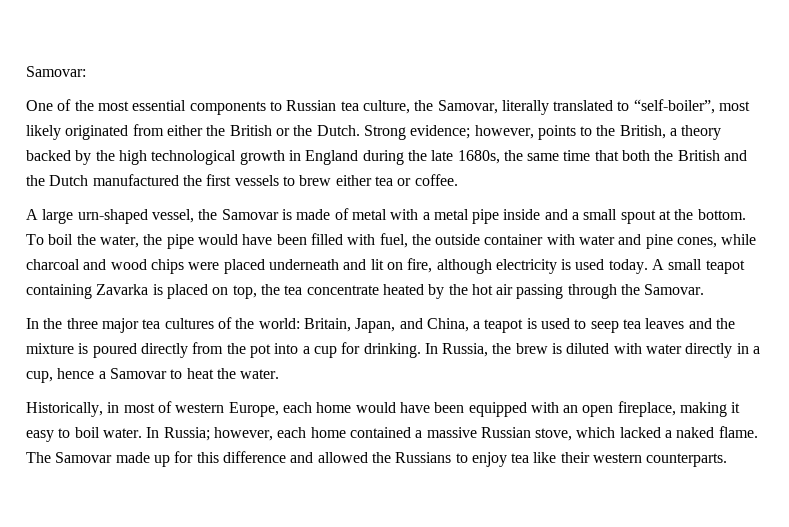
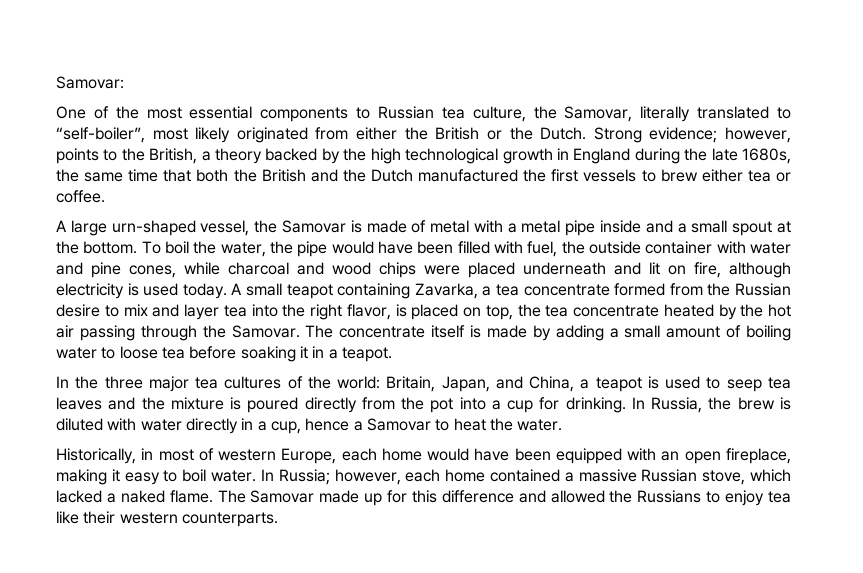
- A small teapot containing Zavarka is placed on top, the tea concentrate heated by the hot air passing through the Samovar.
+ A small teapot containing Zavarka, a tea concentrate formed from the Russian desire to mix and layer tea into the right flavor, is placed on top, the tea concentrate heated by the hot air passing through the Samovar. The concentrate itself is made by adding a small amount of boiling water to loose tea before soaking it in a teapot.

